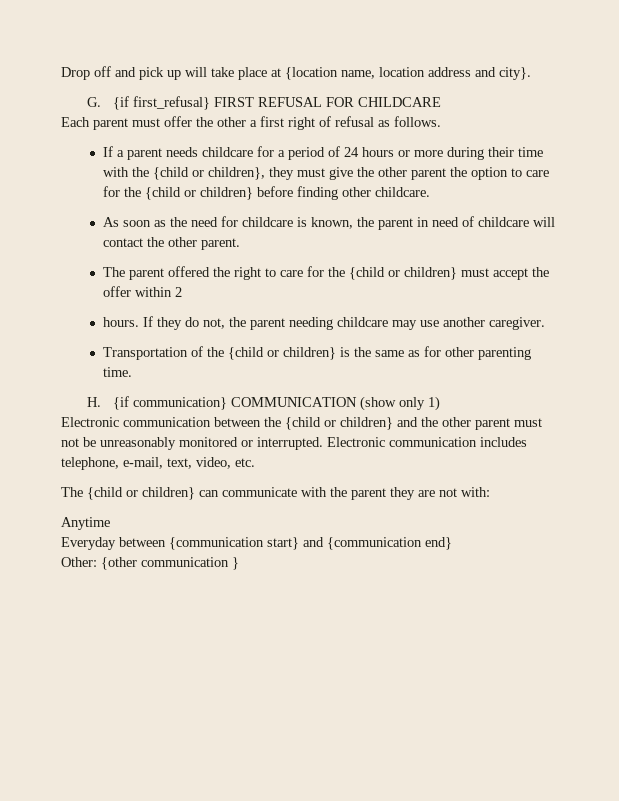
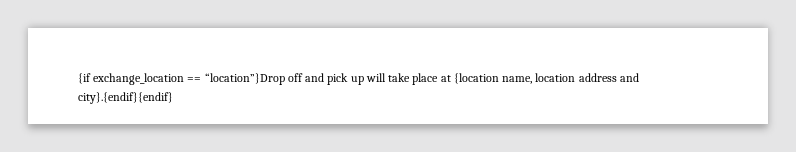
- Drop off and pick up will take place at {location name, location address and city}.
- G. {if first_refusal} FIRST REFUSAL FOR CHILDCARE
- Each parent must offer the other a first right of refusal as follows.
- If a parent needs childcare for a period of 24 hours or more during their time with the {child or children}, they must give the other parent the option to care for the {child or children} before finding other childcare.
- As soon as the need for childcare is known, the parent in need of childcare will contact the other parent.
- The parent offered the right to care for the {child or children} must accept the offer within 2
- hours. If they do not, the parent needing childcare may use another caregiver.
- Transportation of the {child or children} is the same as for other parenting time.
- H. {if communication} COMMUNICATION (show only 1)
- Electronic communication between the {child or children} and the other parent must not be unreasonably monitored or interrupted. Electronic communication includes telephone, e-mail, text, video, etc.
- The {child or children} can communicate with the parent they are not with:
- Anytime
- Everyday between {communication start} and {communication end}
- Other: {other communication }
+ {if exchange_location == “location”}Drop off and pick up will take place at {location name, location address and city}.{endif}{endif}

